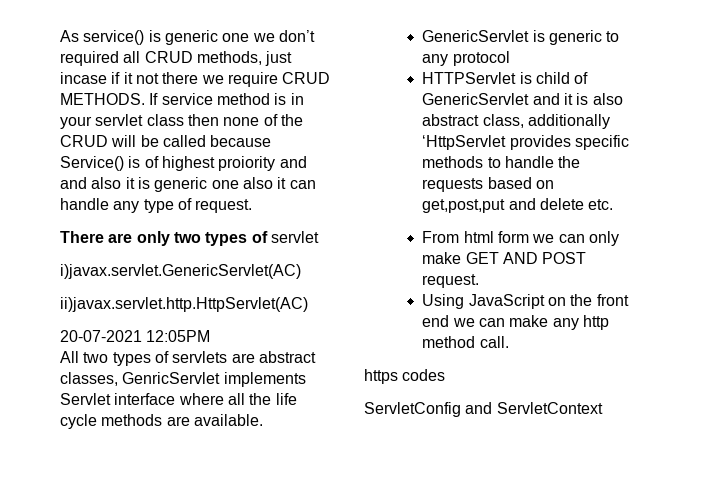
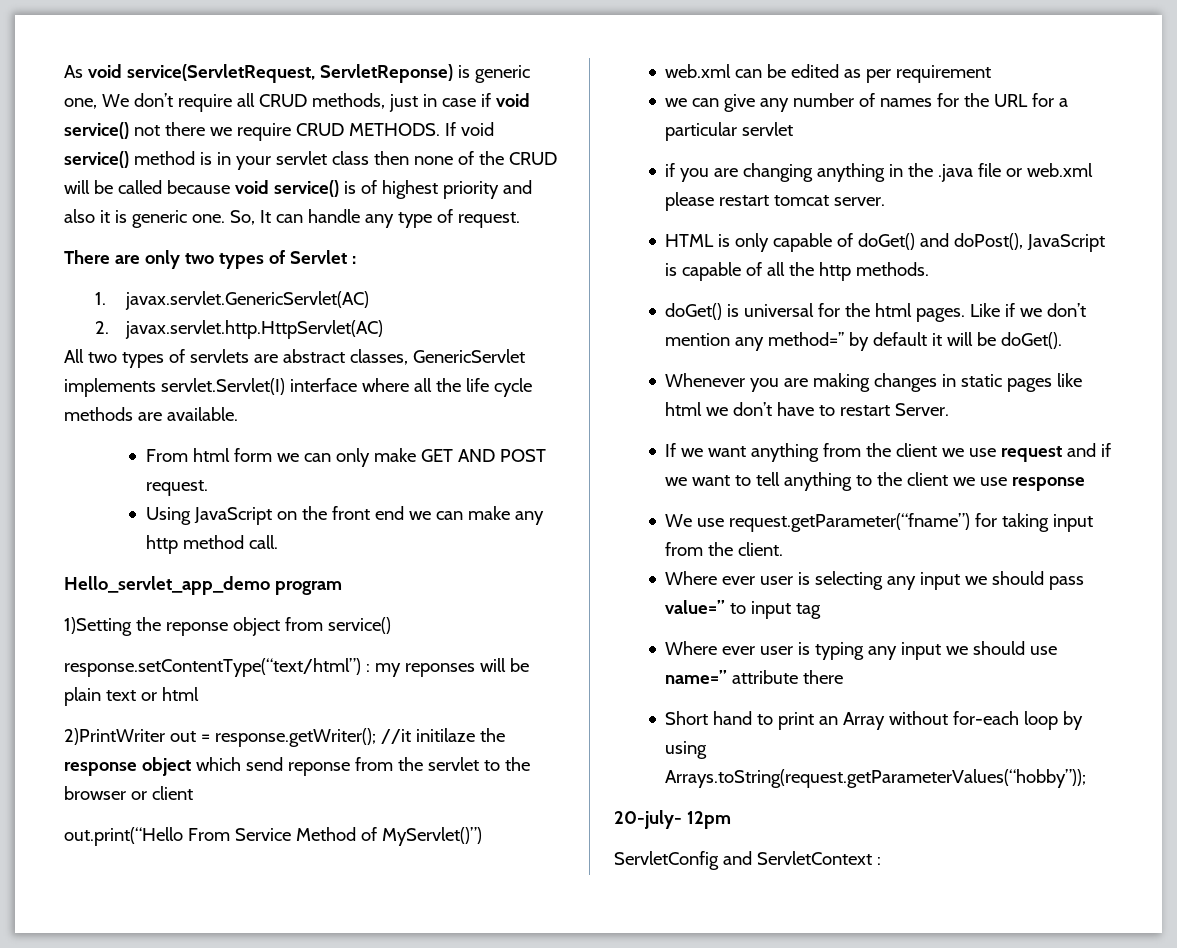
- As service() is generic one we don’t required all CRUD methods, just incase if it not there we require CRUD METHODS.
+ As void service(ServletRequest, ServletReponse) is generic one, We don’t require all CRUD methods, just in case if void service() not there we require CRUD METHODS.
- If service method is in your servlet class then none of the CRUD will be called because Service() is of highest proiority and and also it is generic one also it can handle any type of request.
+ If void service() method is in your servlet class then none of the CRUD will be called because void service() is of highest priority and also it is generic one. So, It can handle any type of request.
- There are only two types of servlet
- i)javax.servlet.GenericServlet(AC)
- ii)javax.servlet.http.HttpServlet(AC)
- 20-07-2021 12:05PM
+ There are only two types of Servlet :
+ 1. javax.servlet.GenericServlet(AC)
+ 2. javax.servlet.http.HttpServlet(AC)
- All two types of servlets are abstract classes, GenricServlet implements Servlet interface where all the life cycle methods are available.
+ All two types of servlets are abstract classes, GenericServlet implements servlet.Servlet(I) interface where all the life cycle methods are available.
- GenericServlet is generic to any protocol
- HTTPServlet is child of GenericServlet and it is also abstract class, additionally ‘HttpServlet provides specific methods to handle the requests based on get,post,put and delete etc.
- https codes
+ Hello_servlet_app_demo program
+ 1)Setting the reponse object from service()
+ response.setContentType(“text/html”) : my reponses will be plain text or html
+ 2)PrintWriter out = response.getWriter(); //it initilaze the response object which send reponse from the servlet to the browser or client
+ out.print(“Hello From Service Method of MyServlet()”)
+ web.xml can be edited as per requirement
+ we can give any number of names for the URL for a particular servlet
+ if you are changing anything in the .java file or web.xml please restart tomcat server.
+ HTML is only capable of doGet() and doPost(), JavaScript is capable of all the http methods.
+ doGet() is universal for the html pages. Like if we don’t mention any method=’’ by default it will be doGet().
+ Whenever you are making changes in static pages like html we don’t have to restart Server.
+ If we want anything from the client we use request and if we want to tell anything to the client we use response
+ We use request.getParameter(“fname”) for taking input from the client.
+ Where ever user is selecting any input we should pass value=’’ to input tag
+ Where ever user is typing any input we should use name=’’ attribute there
+ Short hand to print an Array without for-each loop by using Arrays.toString(request.getParameterValues(“hobby”));
+ 20-july- 12pm
- ServletConfig and ServletContext
+ ServletConfig and ServletContext :

